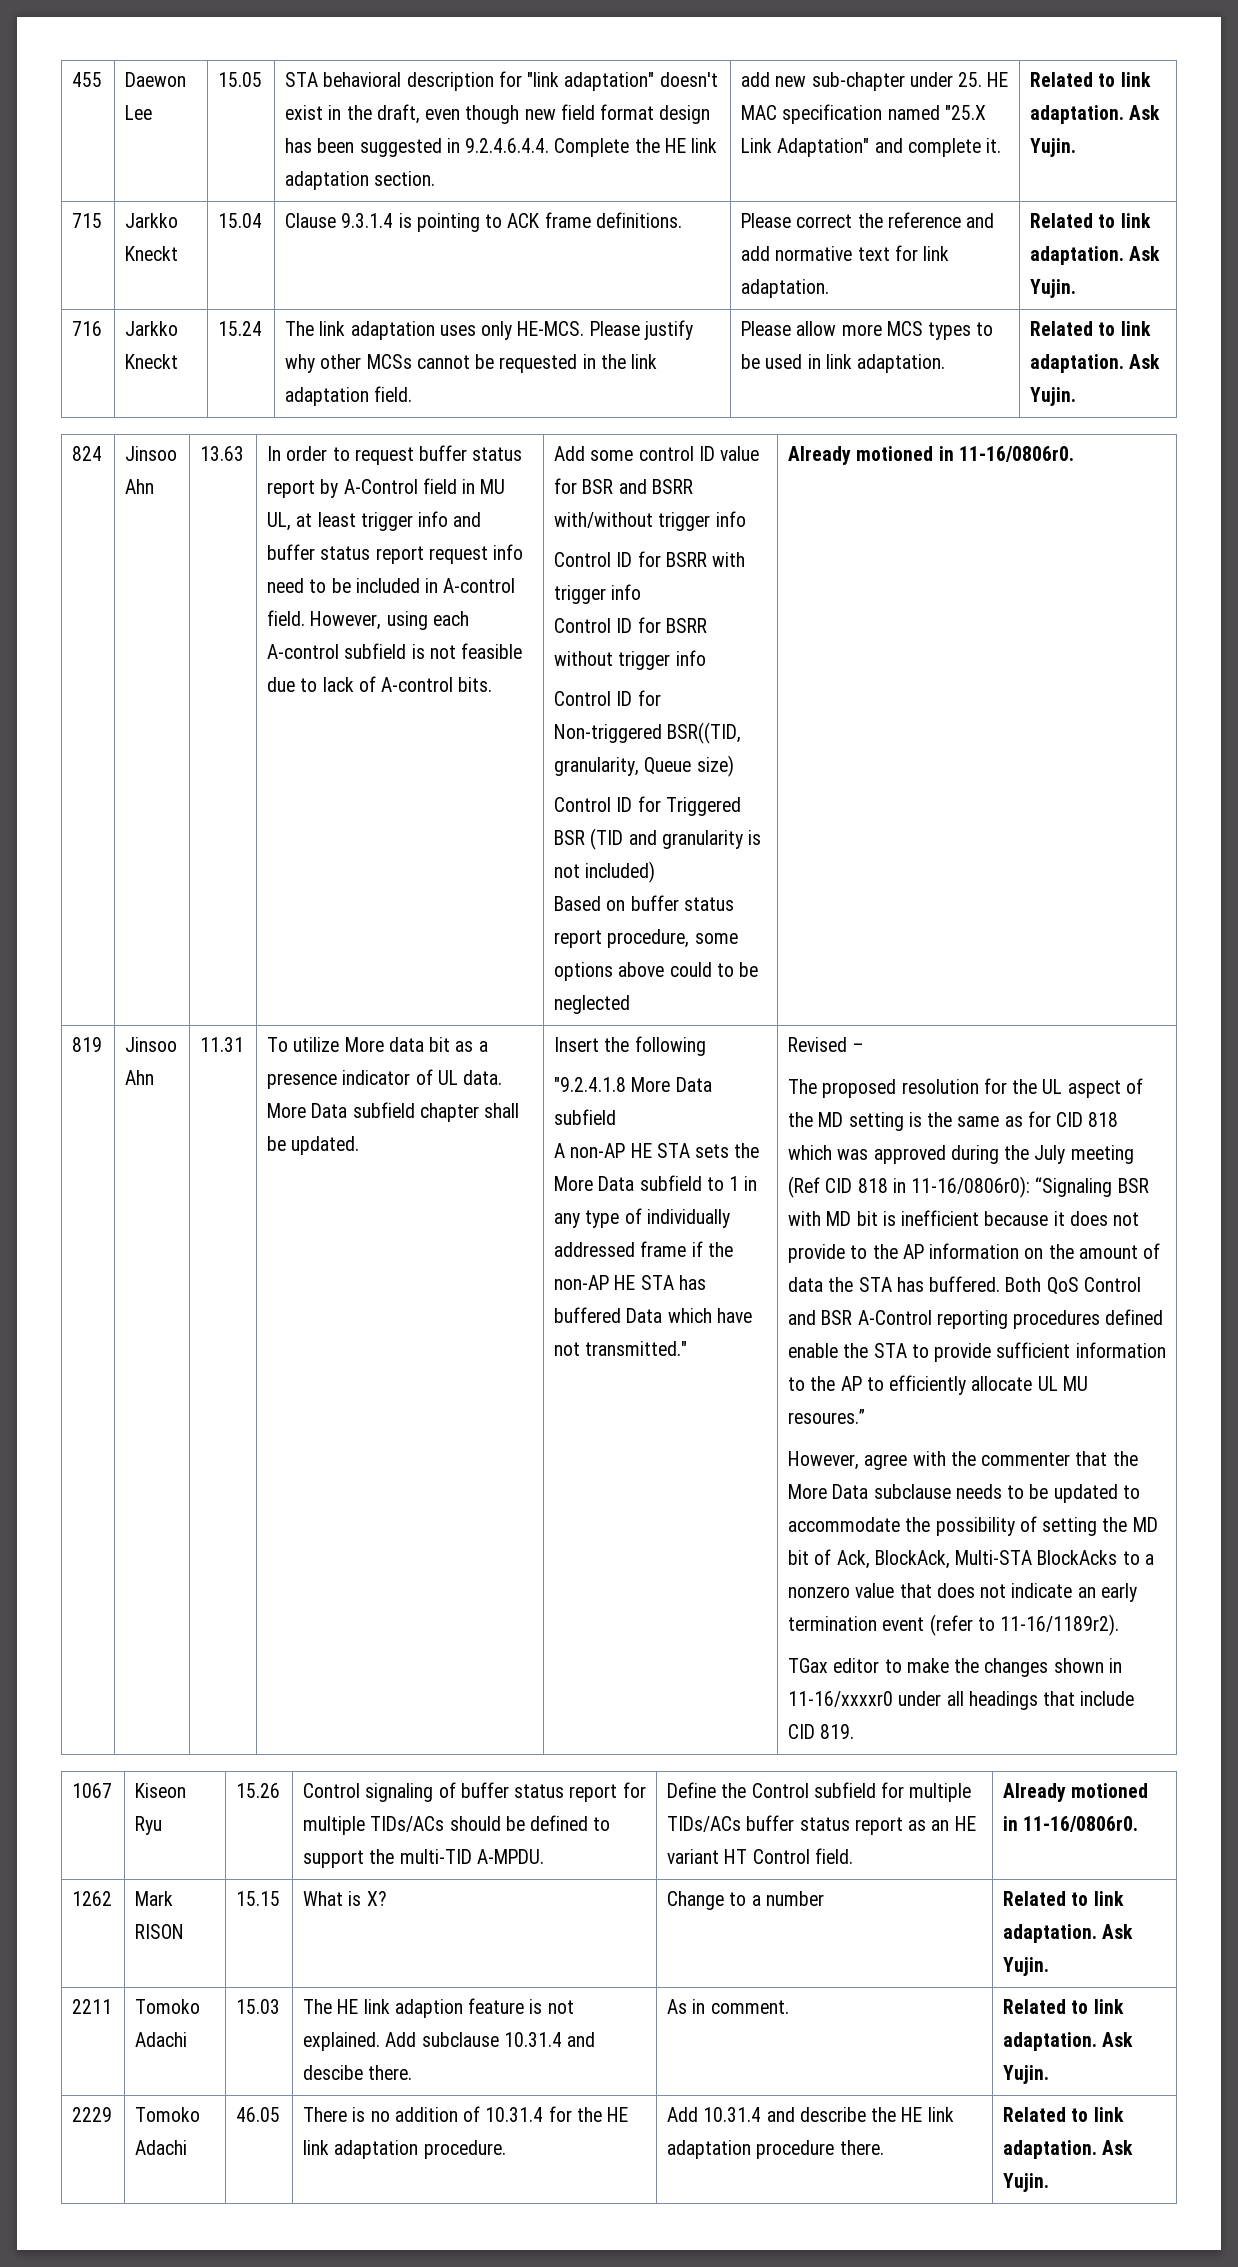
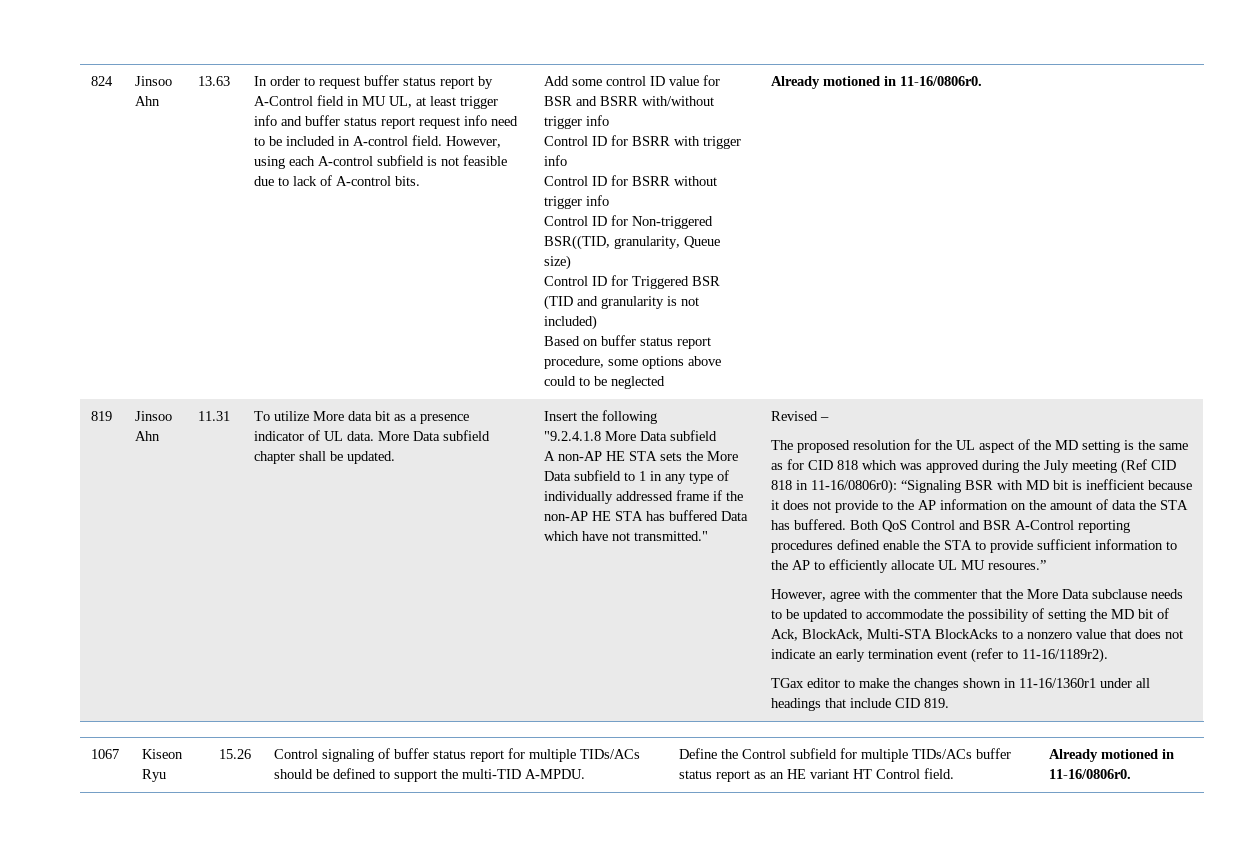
- 455 | Daewon Lee | 15.05 | STA behavioral description for "link adaptation" doesn't exist in the draft, even though new field format design has been suggested in 9.2.4.6.4.4. Complete the HE link adaptation section. | add new sub-chapter under 25. HE MAC specification named "25.X Link Adaptation" and complete it. | Related to link adaptation. Ask Yujin.
- 715 | Jarkko Kneckt | 15.04 | Clause 9.3.1.4 is pointing to ACK frame definitions. | Please correct the reference and add normative text for link adaptation. | Related to link adaptation. Ask Yujin.
- 716 | Jarkko Kneckt | 15.24 | The link adaptation uses only HE-MCS. Please justify why other MCSs cannot be requested in the link adaptation field. | Please allow more MCS types to be used in link adaptation. | Related to link adaptation. Ask Yujin.
- TGax editor to make the changes shown in 11-16/xxxxr0 under all headings that include CID 819.
+ TGax editor to make the changes shown in 11-16/1360r1 under all headings that include CID 819.
- 1262 | Mark RISON | 15.15 | What is X? | Change to a number | Related to link adaptation. Ask Yujin.
- 2211 | Tomoko Adachi | 15.03 | The HE link adaption feature is not explained. Add subclause 10.31.4 and descibe there. | As in comment. | Related to link adaptation. Ask Yujin.
- 2229 | Tomoko Adachi | 46.05 | There is no addition of 10.31.4 for the HE link adaptation procedure. | Add 10.31.4 and describe the HE link adaptation procedure there. | Related to link adaptation. Ask Yujin.

